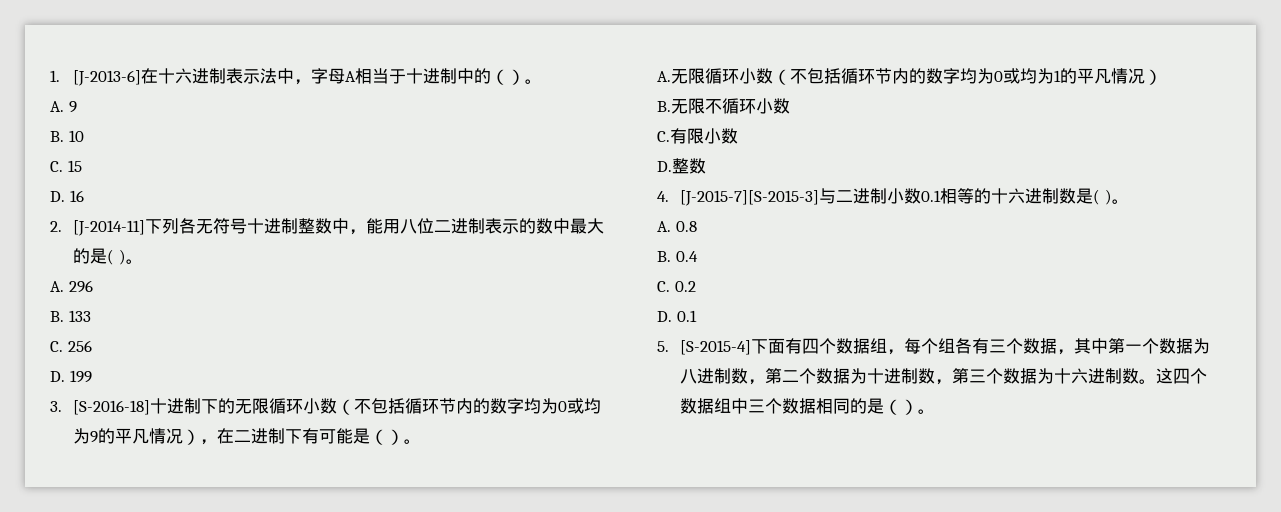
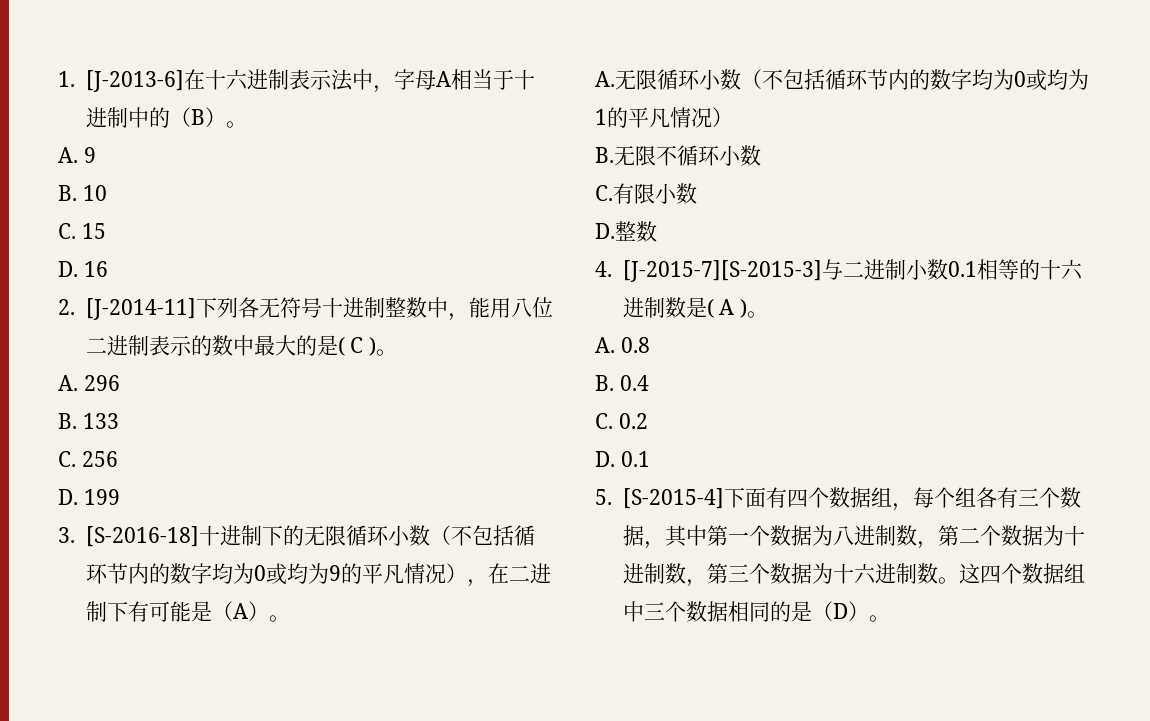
- 1. [J-2013-6]在十六进制表示法中，字母A相当于十进制中的（）。
+ 1. [J-2013-6]在十六进制表示法中，字母A相当于十进制中的（B）。
- 2. [J-2014-11]下列各无符号十进制整数中，能用八位二进制表示的数中最大的是( )。
+ 2. [J-2014-11]下列各无符号十进制整数中，能用八位二进制表示的数中最大的是( C )。
- 3. [S-2016-18]十进制下的无限循环小数（不包括循环节内的数字均为0或均为9的平凡情况），在二进制下有可能是（）。
+ 3. [S-2016-18]十进制下的无限循环小数（不包括循环节内的数字均为0或均为9的平凡情况），在二进制下有可能是（A）。
- 4. [J-2015-7][S-2015-3]与二进制小数0.1相等的十六进制数是( )。
+ 4. [J-2015-7][S-2015-3]与二进制小数0.1相等的十六进制数是( A )。
- 这四个数据组中三个数据相同的是（）。
+ 这四个数据组中三个数据相同的是（D）。

